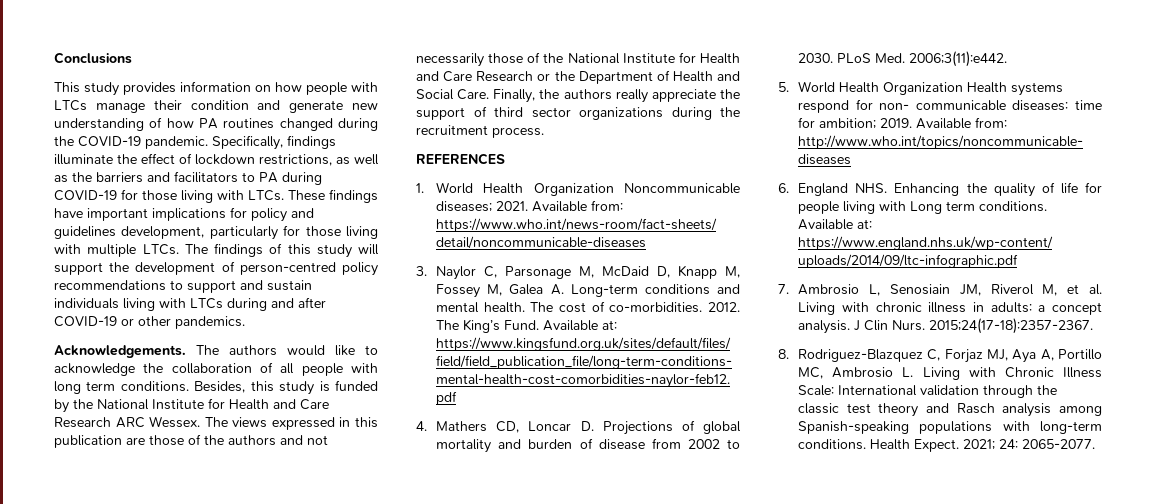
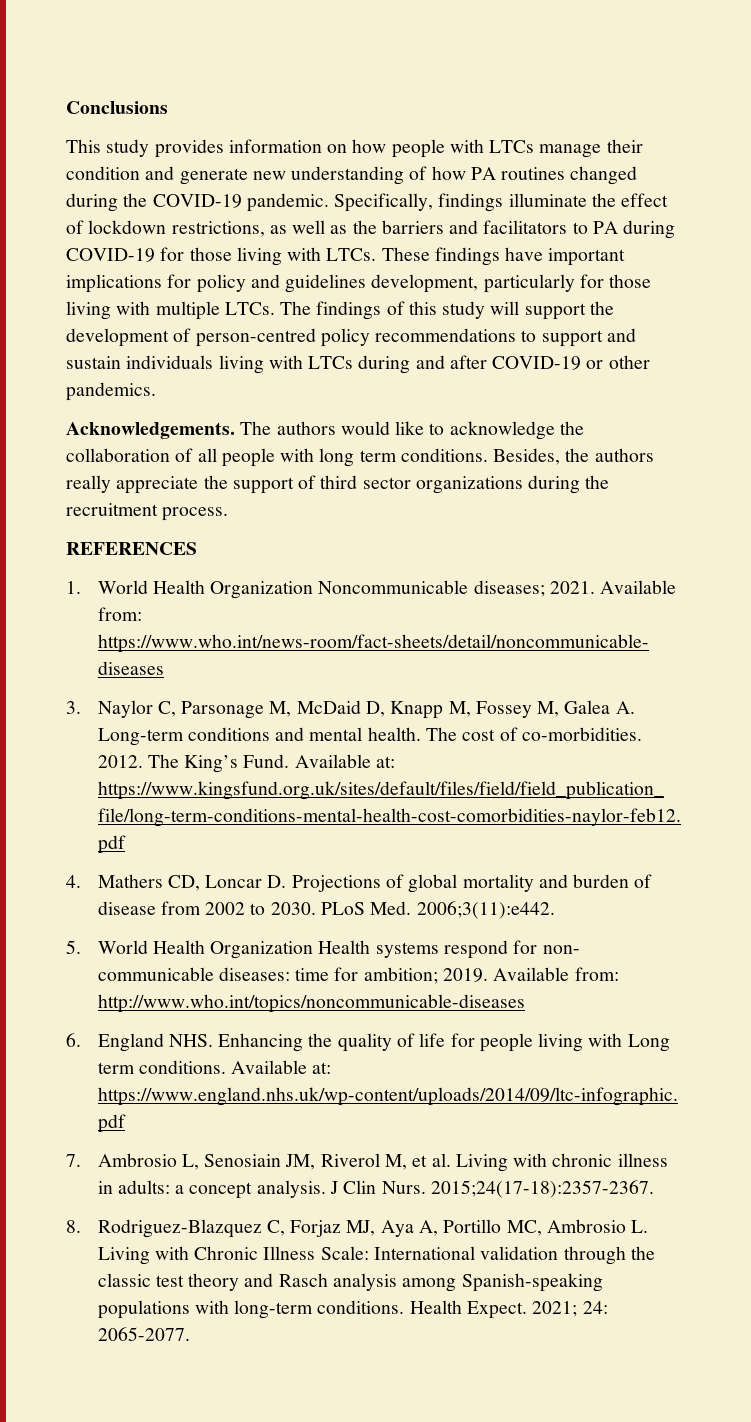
- Besides, this study is funded by the National Institute for Health and Care Research ARC Wessex. The views expressed in this publication are those of the authors and not necessarily those of the National Institute for Health and Care Research or the Department of Health and Social Care. Finally, the authors really appreciate the support of third sector organizations during the recruitment process.
+ Besides, the authors really appreciate the support of third sector organizations during the recruitment process.

